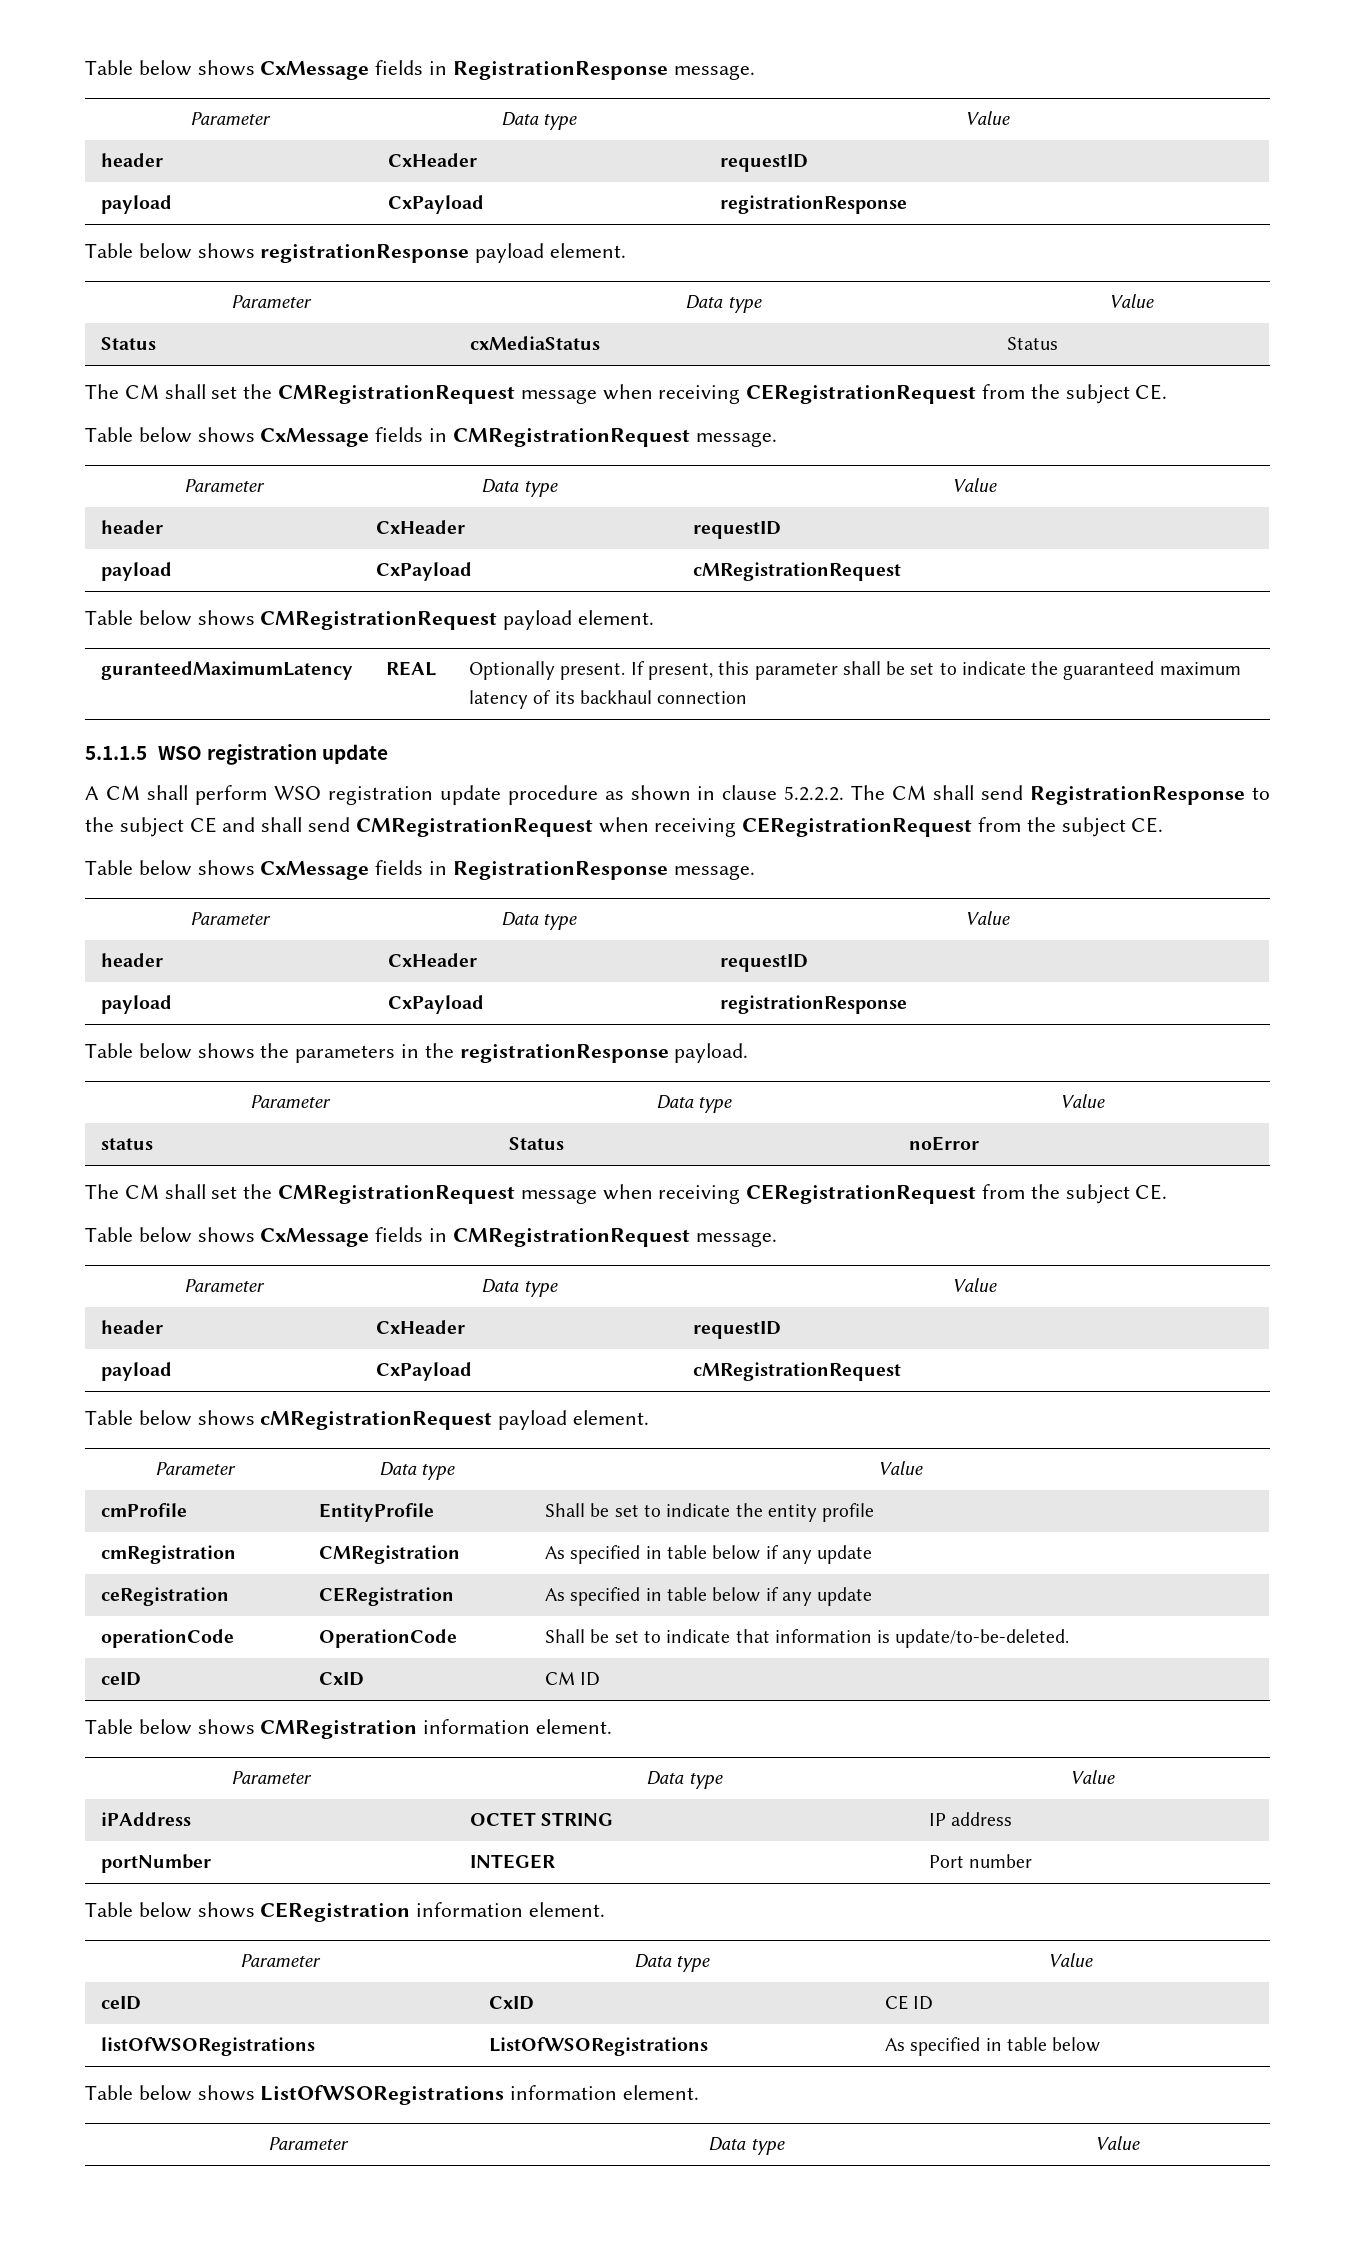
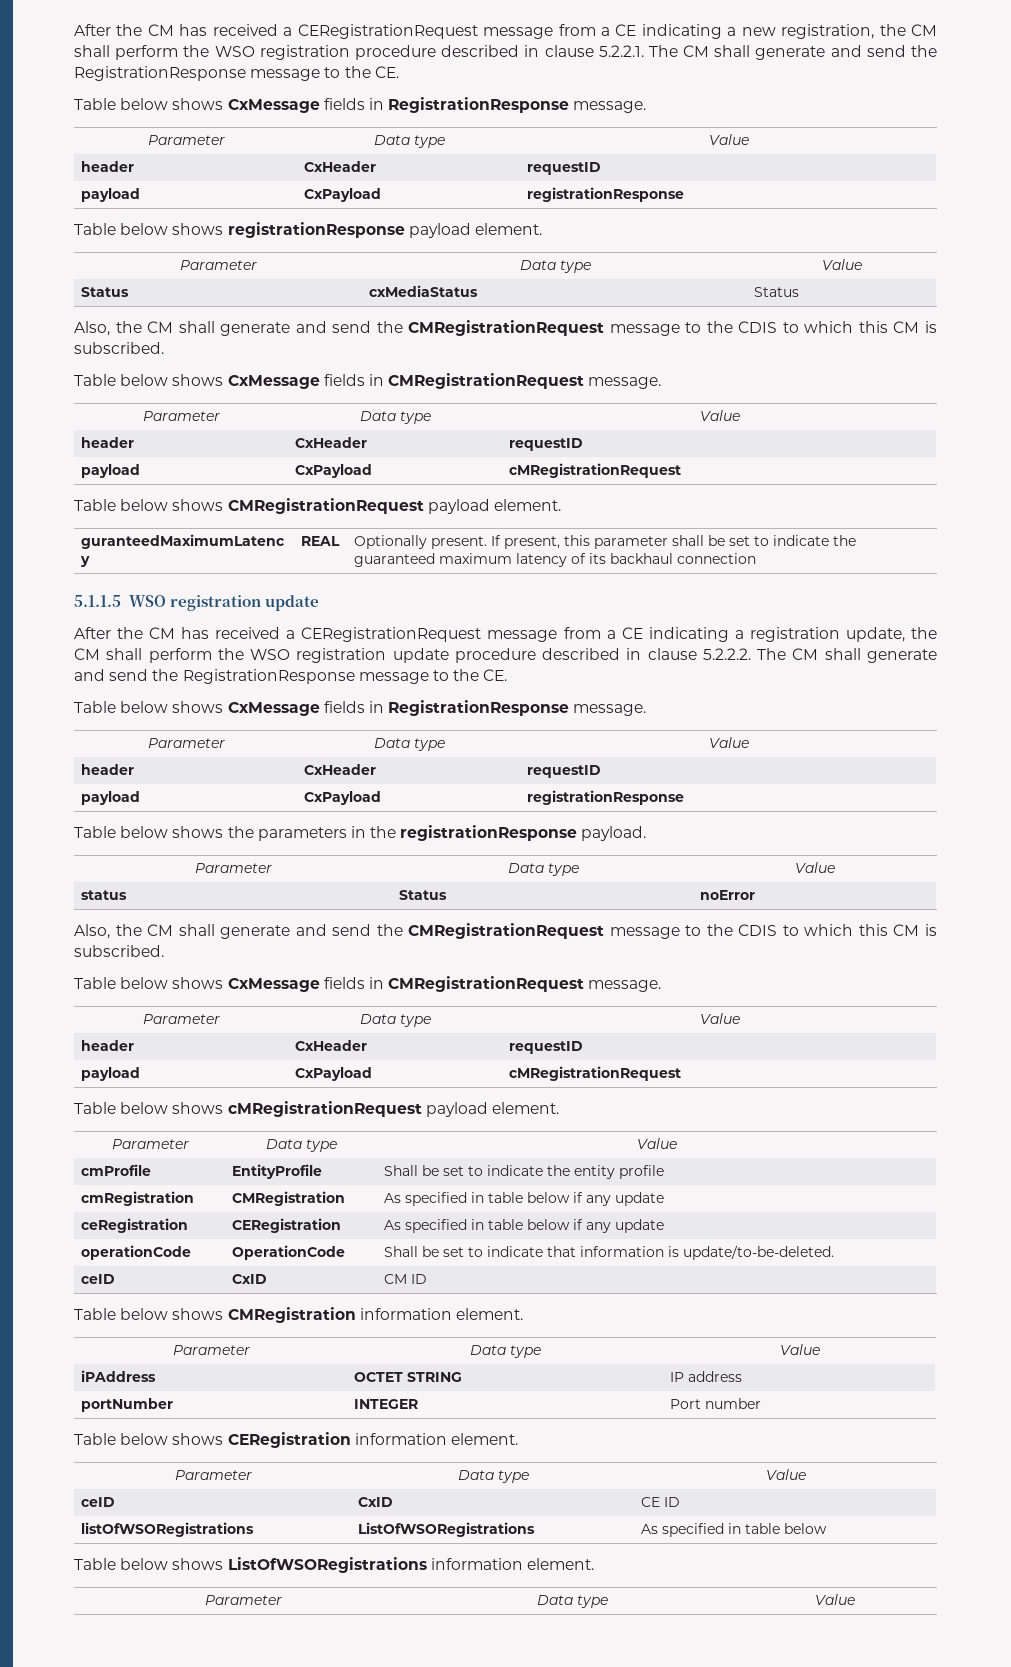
+ After the CM has received a CERegistrationRequest message from a CE indicating a new registration, the CM shall perform the WSO registration procedure described in clause 5.2.2.1. The CM shall generate and send the RegistrationResponse message to the CE.
  Status | cxMediaStatus | Status
- The CM shall set the CMRegistrationRequest message when receiving CERegistrationRequest from the subject CE.
+ Also, the CM shall generate and send the CMRegistrationRequest message to the CDIS to which this CM is subscribed.
- A CM shall perform WSO registration update procedure as shown in clause 5.2.2.2. The CM shall send RegistrationResponse to the subject CE and shall send CMRegistrationRequest when receiving CERegistrationRequest from the subject CE.
+ After the CM has received a CERegistrationRequest message from a CE indicating a registration update, the CM shall perform the WSO registration update procedure described in clause 5.2.2.2. The CM shall generate and send the RegistrationResponse message to the CE.
  status | Status | noError
- The CM shall set the CMRegistrationRequest message when receiving CERegistrationRequest from the subject CE.
+ Also, the CM shall generate and send the CMRegistrationRequest message to the CDIS to which this CM is subscribed.

